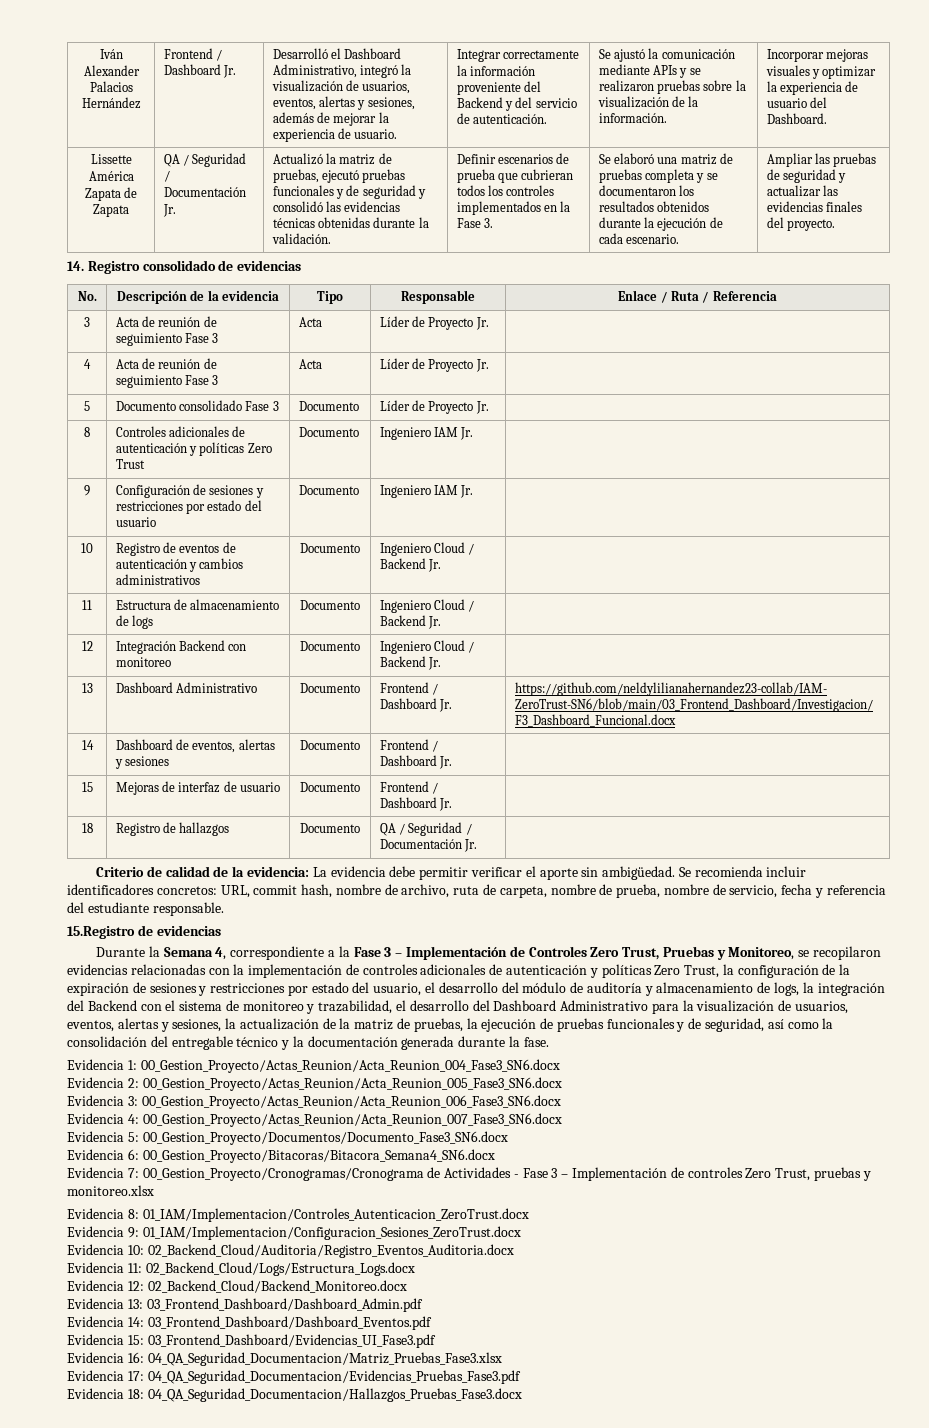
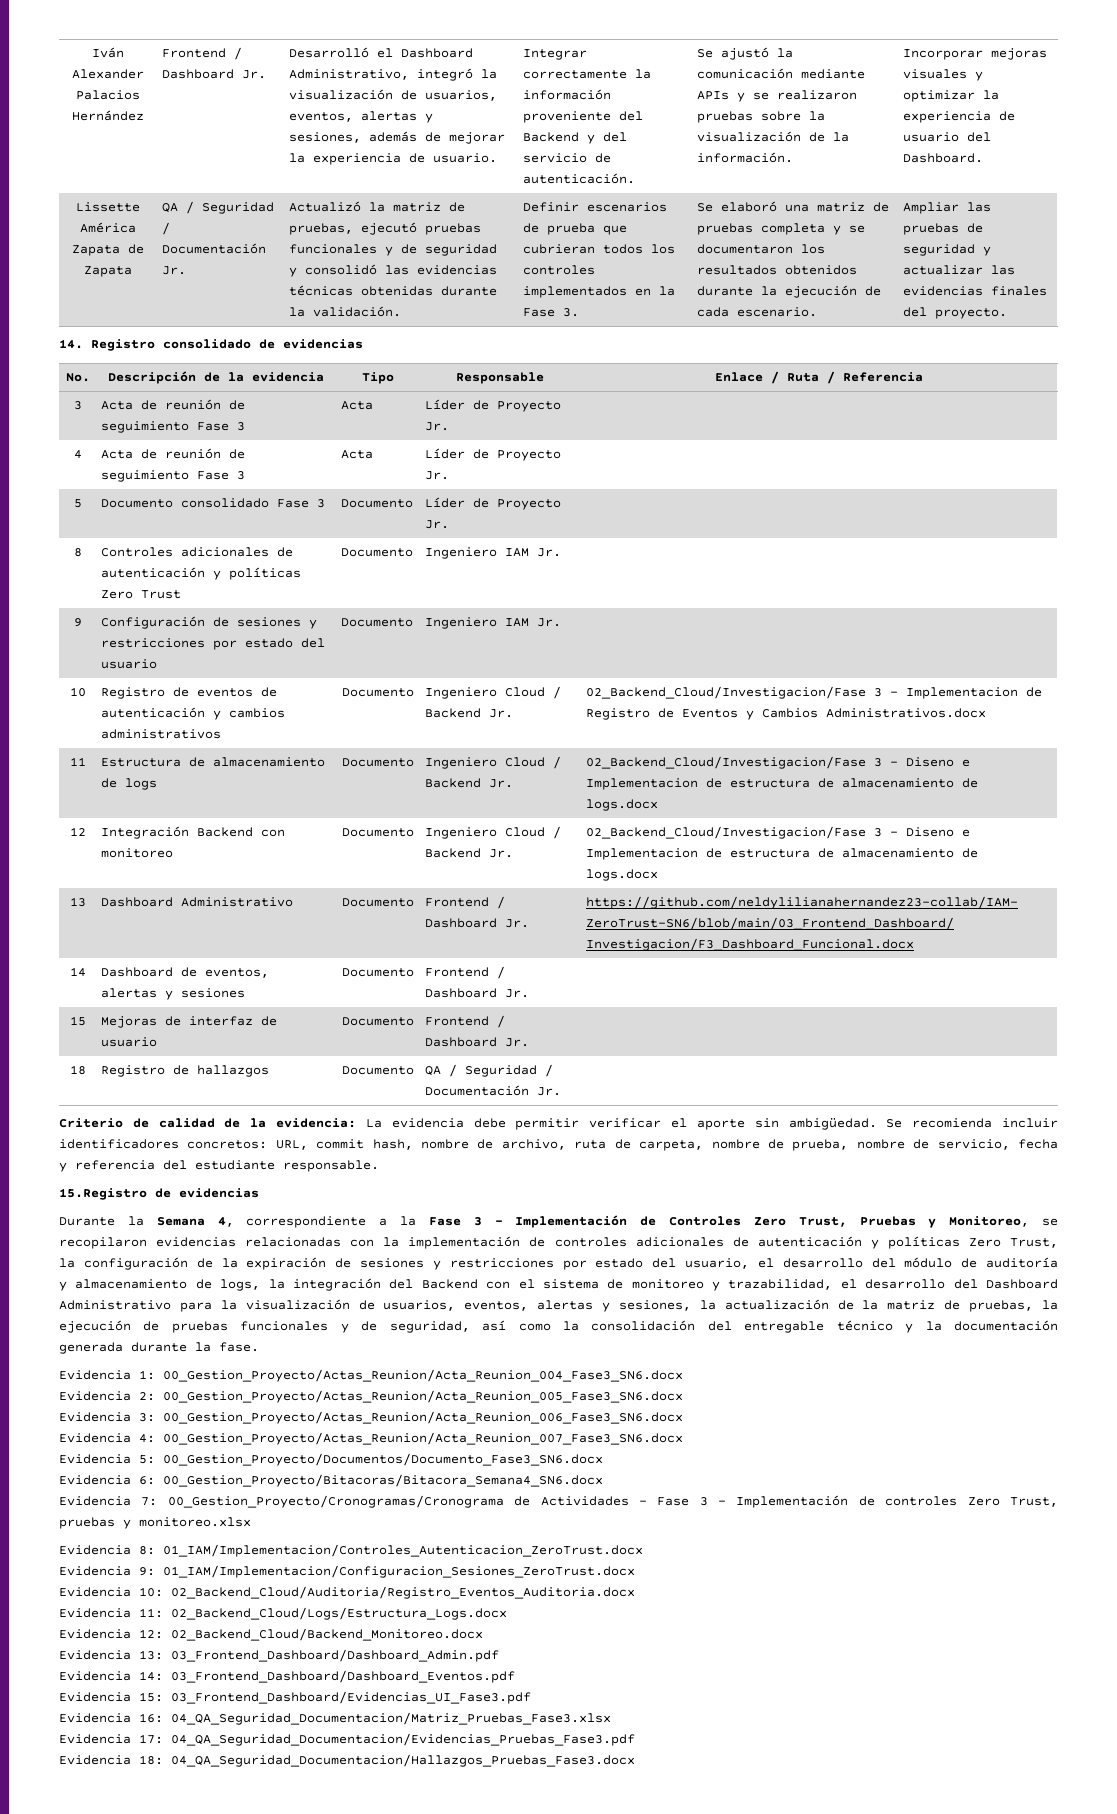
- 10 | Registro de eventos de autenticación y cambios administrativos | Documento | Ingeniero Cloud / Backend Jr. |
+ 10 | Registro de eventos de autenticación y cambios administrativos | Documento | Ingeniero Cloud / Backend Jr. | 02_Backend_Cloud/Investigacion/Fase 3 - Implementacion de Registro de Eventos y Cambios Administrativos.docx
- 11 | Estructura de almacenamiento de logs | Documento | Ingeniero Cloud / Backend Jr. |
+ 11 | Estructura de almacenamiento de logs | Documento | Ingeniero Cloud / Backend Jr. | 02_Backend_Cloud/Investigacion/Fase 3 - Diseno e Implementacion de estructura de almacenamiento de logs.docx
- 12 | Integración Backend con monitoreo | Documento | Ingeniero Cloud / Backend Jr. |
+ 12 | Integración Backend con monitoreo | Documento | Ingeniero Cloud / Backend Jr. | 02_Backend_Cloud/Investigacion/Fase 3 - Diseno e Implementacion de estructura de almacenamiento de logs.docx

